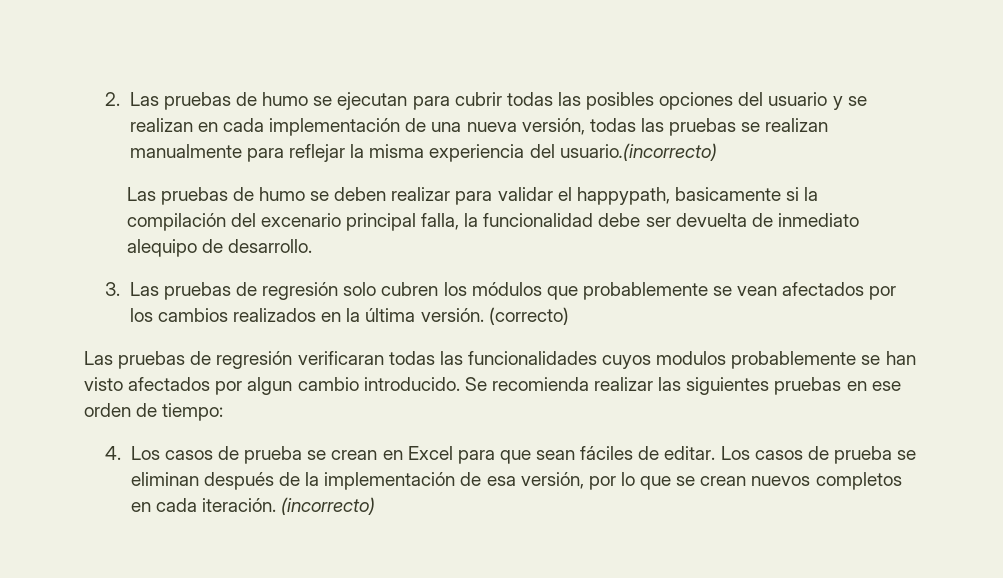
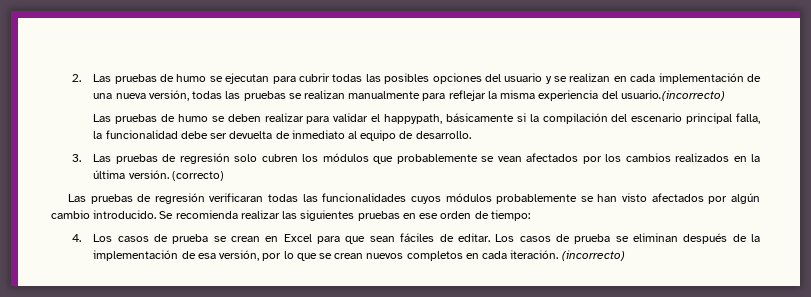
- Las pruebas de humo se deben realizar para validar el happypath, basicamente si la compilación del excenario principal falla, la funcionalidad debe ser devuelta de inmediato alequipo de desarrollo.
+ Las pruebas de humo se deben realizar para validar el happypath, básicamente si la compilación del escenario principal falla, la funcionalidad debe ser devuelta de inmediato al equipo de desarrollo.
- Las pruebas de regresión verificaran todas las funcionalidades cuyos modulos probablemente se han visto afectados por algun cambio introducido.
+ Las pruebas de regresión verificaran todas las funcionalidades cuyos módulos probablemente se han visto afectados por algún cambio introducido.

